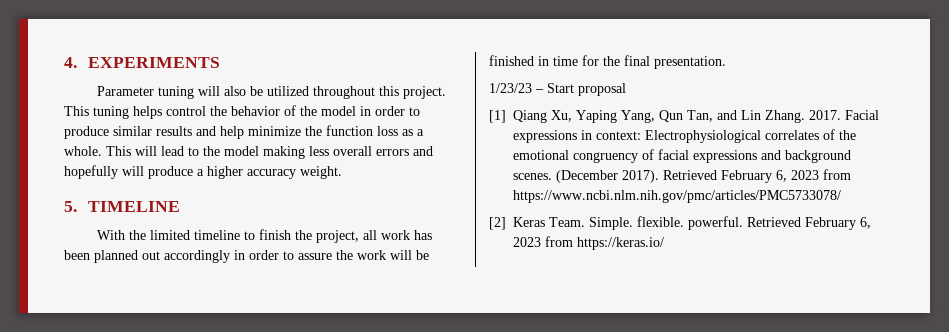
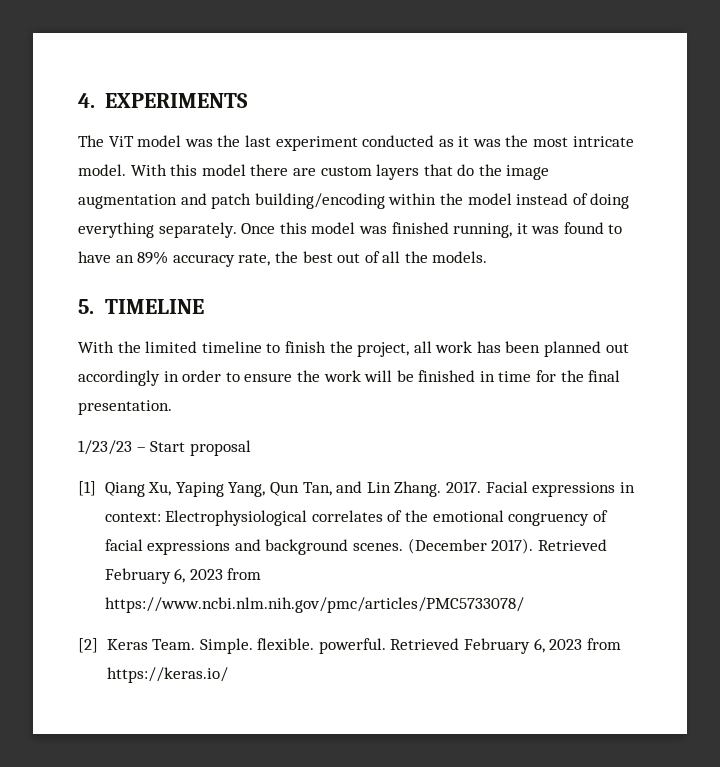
- Parameter tuning will also be utilized throughout this project. This tuning helps control the behavior of the model in order to produce similar results and help minimize the function loss as a whole. This will lead to the model making less overall errors and hopefully will produce a higher accuracy weight.
+ The ViT model was the last experiment conducted as it was the most intricate model. With this model there are custom layers that do the image augmentation and patch building/encoding within the model instead of doing everything separately. Once this model was finished running, it was found to have an 89% accuracy rate, the best out of all the models.
- With the limited timeline to finish the project, all work has been planned out accordingly in order to assure the work will be finished in time for the final presentation.
+ With the limited timeline to finish the project, all work has been planned out accordingly in order to ensure the work will be finished in time for the final presentation.

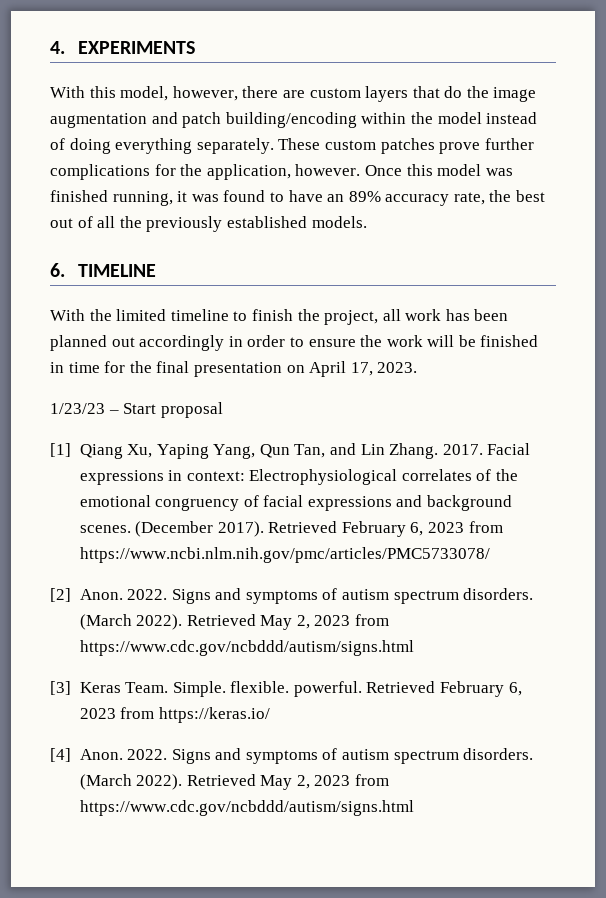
- The ViT model was the last experiment conducted as it was the most intricate model. With this model there are custom layers that do the image augmentation and patch building/encoding within the model instead of doing everything separately.
+ With this model, however, there are custom layers that do the image augmentation and patch building/encoding within the model instead of doing everything separately.
+ These custom patches prove further complications for the application, however.
- Once this model was finished running, it was found to have an 89% accuracy rate, the best out of all the models.
+ Once this model was finished running, it was found to have an 89% accuracy rate, the best out of all the previously established models.
- 5. TIMELINE
+ 6. TIMELINE
- With the limited timeline to finish the project, all work has been planned out accordingly in order to ensure the work will be finished in time for the final presentation.
+ With the limited timeline to finish the project, all work has been planned out accordingly in order to ensure the work will be finished in time for the final presentation on April 17, 2023.
- [2] Keras Team.
+ [2] Anon. 2022. Signs and symptoms of autism spectrum disorders. (March 2022). Retrieved May 2, 2023 from https://www.cdc.gov/ncbddd/autism/signs.html
+ [3] Keras Team.
+ [4] Anon. 2022. Signs and symptoms of autism spectrum disorders. (March 2022). Retrieved May 2, 2023 from https://www.cdc.gov/ncbddd/autism/signs.html

